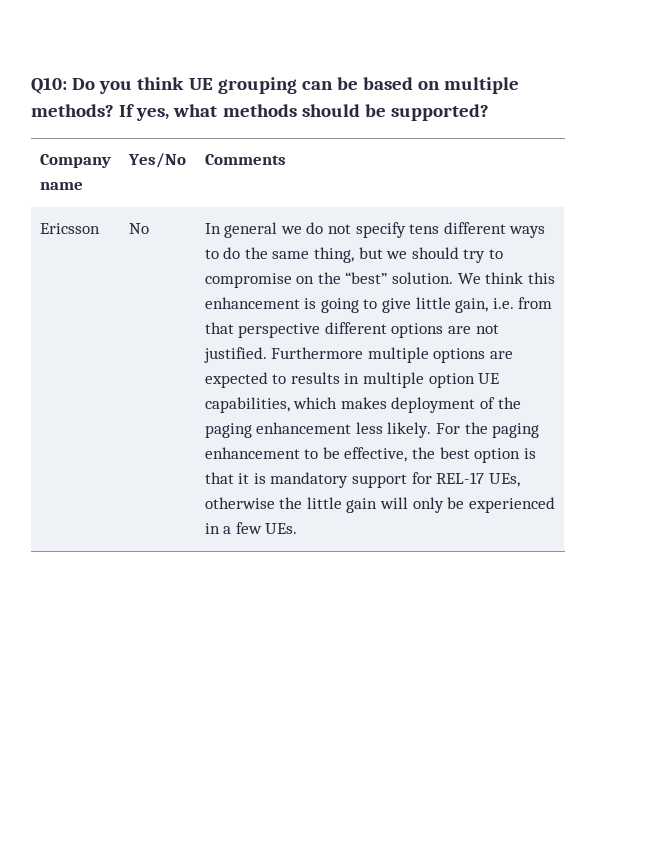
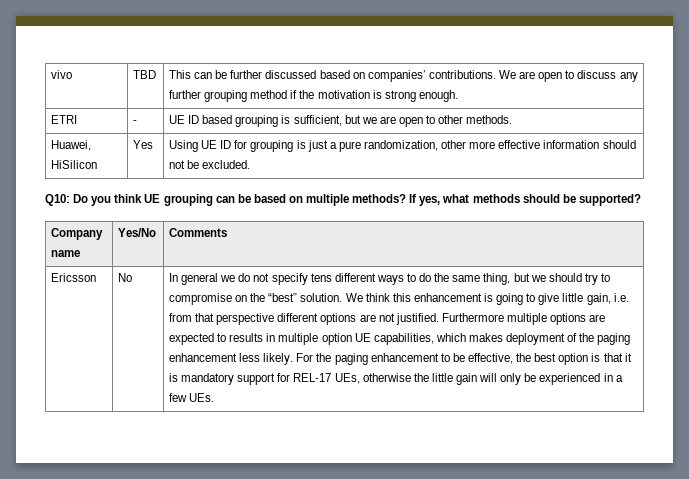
+ vivo | TBD | This can be further discussed based on companies’ contributions. We are open to discuss any further grouping method if the motivation is strong enough.
+ ETRI | - | UE ID based grouping is sufficient, but we are open to other methods.
+ Huawei, HiSilicon | Yes | Using UE ID for grouping is just a pure randomization, other more effective information should not be excluded.

